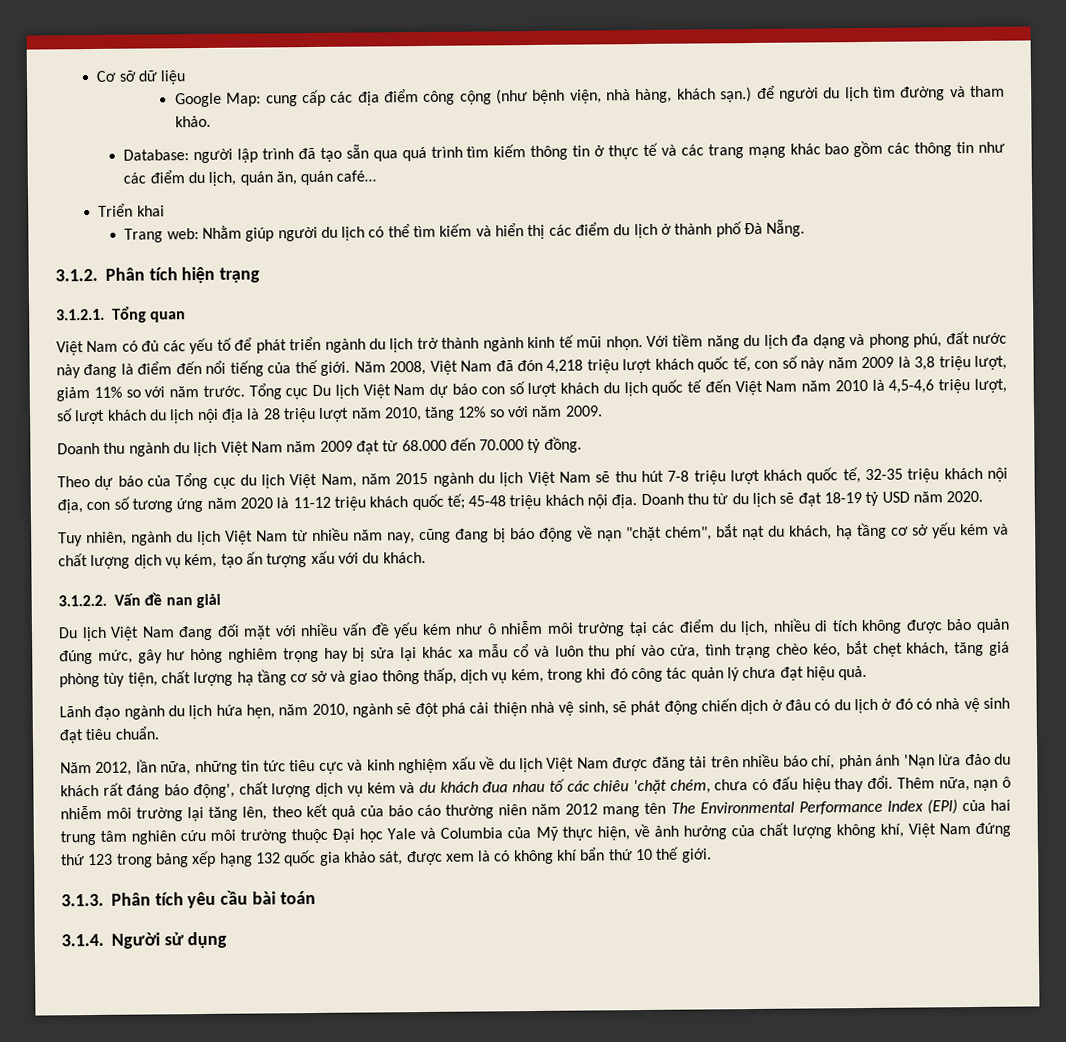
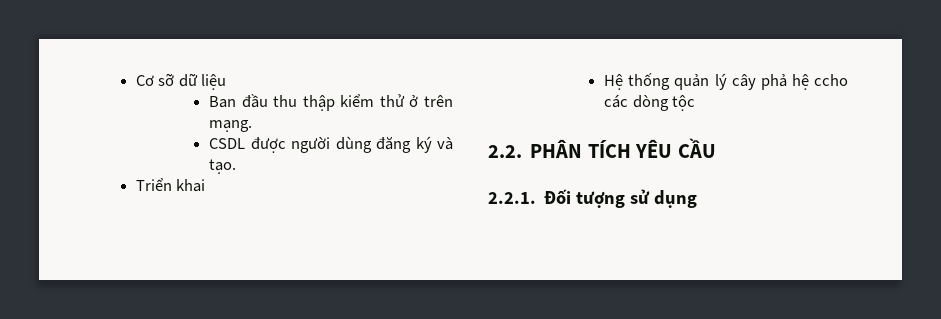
- Google Map: cung cấp các địa điểm công cộng (như bệnh viện, nhà hàng, khách sạn.) để người du lịch tìm đường và tham khảo.
- Database: người lập trình đã tạo sẵn qua quá trình tìm kiếm thông tin ở thực tế và các trang mạng khác bao gồm các thông tin như các điểm du lịch, quán ăn, quán café…
+ Ban đầu thu thập kiểm thử ở trên mạng.
+ CSDL được người dùng đăng ký và tạo.
  Triển khai
- Trang web: Nhằm giúp người du lịch có thể tìm kiếm và hiển thị các điểm du lịch ở thành phố Đà Nẵng.
- 3.1.2. Phân tích hiện trạng
- 3.1.2.1. Tổng quan
- Việt Nam có đủ các yếu tố để phát triển ngành du lịch trở thành ngành kinh tế mũi nhọn. Với tiềm năng du lịch đa dạng và phong phú, đất nước này đang là điểm đến nổi tiếng của thế giới. Năm 2008, Việt Nam đã đón 4,218 triệu lượt khách quốc tế, con số này năm 2009 là 3,8 triệu lượt, giảm 11% so với năm trước. Tổng cục Du lịch Việt Nam dự báo con số lượt khách du lịch quốc tế đến Việt Nam năm 2010 là 4,5-4,6 triệu lượt, số lượt khách du lịch nội địa là 28 triệu lượt năm 2010, tăng 12% so với năm 2009.
- Doanh thu ngành du lịch Việt Nam năm 2009 đạt từ 68.000 đến 70.000 tỷ đồng.
- Theo dự báo của Tổng cục du lịch Việt Nam, năm 2015 ngành du lịch Việt Nam sẽ thu hút 7-8 triệu lượt khách quốc tế, 32-35 triệu khách nội địa, con số tương ứng năm 2020 là 11-12 triệu khách quốc tế; 45-48 triệu khách nội địa. Doanh thu từ du lịch sẽ đạt 18-19 tỷ USD năm 2020.
- Tuy nhiên, ngành du lịch Việt Nam từ nhiều năm nay, cũng đang bị báo động về nạn "chặt chém", bắt nạt du khách, hạ tầng cơ sở yếu kém và chất lượng dịch vụ kém, tạo ấn tượng xấu với du khách.
- 3.1.2.2. Vấn đề nan giải
- Du lịch Việt Nam đang đối mặt với nhiều vấn đề yếu kém như ô nhiễm môi trường tại các điểm du lịch, nhiều di tích không được bảo quản đúng mức, gây hư hỏng nghiêm trọng hay bị sửa lại khác xa mẫu cổ và luôn thu phí vào cửa, tình trạng chèo kéo, bắt chẹt khách, tăng giá phòng tùy tiện, chất lượng hạ tầng cơ sở và giao thông thấp, dịch vụ kém, trong khi đó công tác quản lý chưa đạt hiệu quả.
- Lãnh đạo ngành du lịch hứa hẹn, năm 2010, ngành sẽ đột phá cải thiện nhà vệ sinh, sẽ phát động chiến dịch ở đâu có du lịch ở đó có nhà vệ sinh đạt tiêu chuẩn.
- Năm 2012, lần nữa, những tin tức tiêu cực và kinh nghiệm xấu về du lịch Việt Nam được đăng tải trên nhiều báo chí, phản ánh 'Nạn lừa đảo du khách rất đáng báo động', chất lượng dịch vụ kém và du khách đua nhau tố các chiêu 'chặt chém, chưa có đấu hiệu thay đổi. Thêm nữa, nạn ô nhiễm môi trường lại tăng lên, theo kết quả của báo cáo thường niên năm 2012 mang tên The Environmental Performance Index (EPI) của hai trung tâm nghiên cứu môi trường thuộc Đại học Yale và Columbia của Mỹ thực hiện, về ảnh hưởng của chất lượng không khí, Việt Nam đứng thứ 123 trong bảng xếp hạng 132 quốc gia khảo sát, được xem là có không khí bẩn thứ 10 thế giới.
- 3.1.3. Phân tích yêu cầu bài toán
- 3.1.4. Người sử dụng
+ Hệ thống quản lý cây phả hệ ccho các dòng tộc
+ 2.2. PHÂN TÍCH YÊU CẦU
+ 2.2.1. Đối tượng sử dụng

